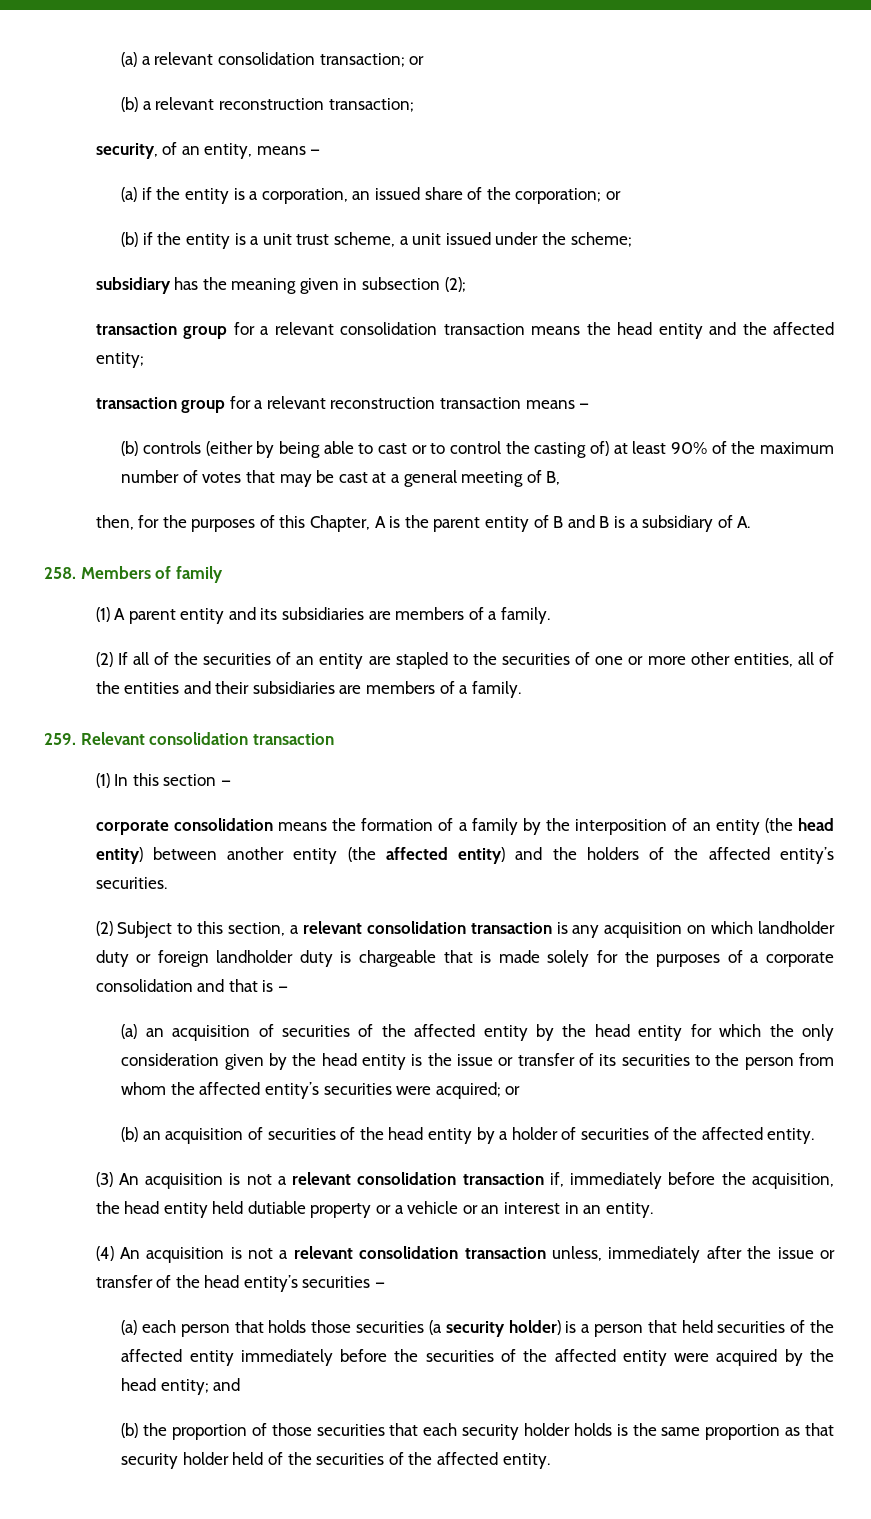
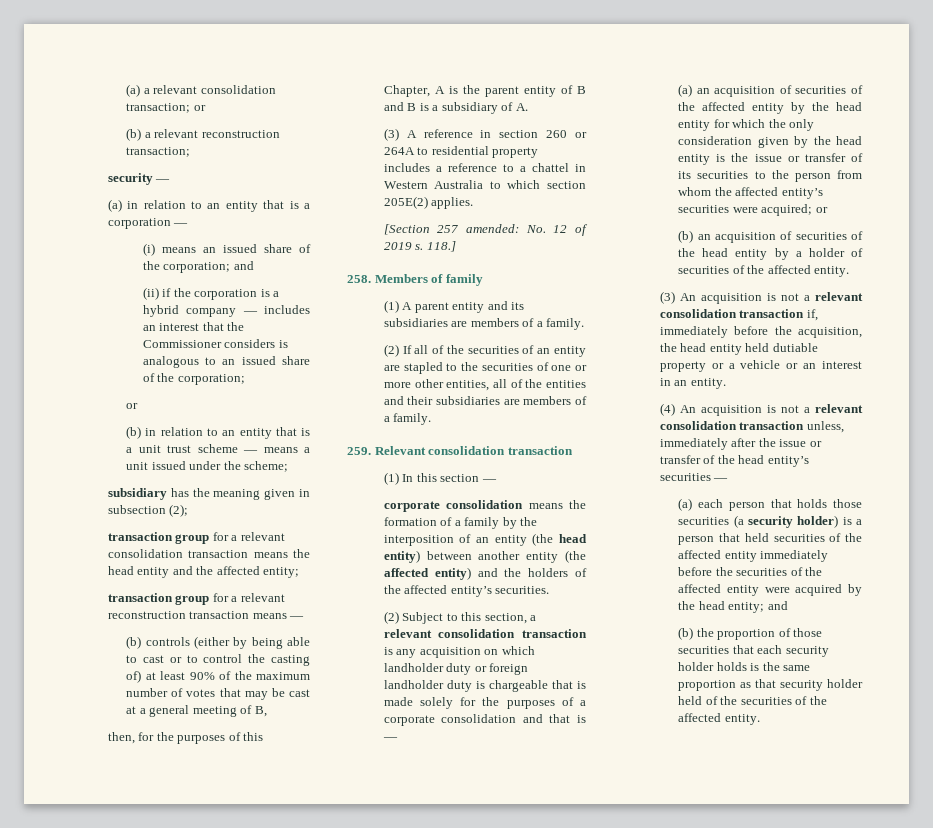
- security, of an entity, means —
- (a) if the entity is a corporation, an issued share of the corporation; or
- (b) if the entity is a unit trust scheme, a unit issued under the scheme;
+ security —
+ (a) in relation to an entity that is a corporation —
+ (i) means an issued share of the corporation; and
+ (ii) if the corporation is a hybrid company — includes an interest that the Commissioner considers is analogous to an issued share of the corporation;
+ or
+ (b) in relation to an entity that is a unit trust scheme — means a unit issued under the scheme;
+ (3) A reference in section 260 or 264A to residential property includes a reference to a chattel in Western Australia to which section 205E(2) applies.
+ [Section 257 amended: No. 12 of 2019 s. 118.]

